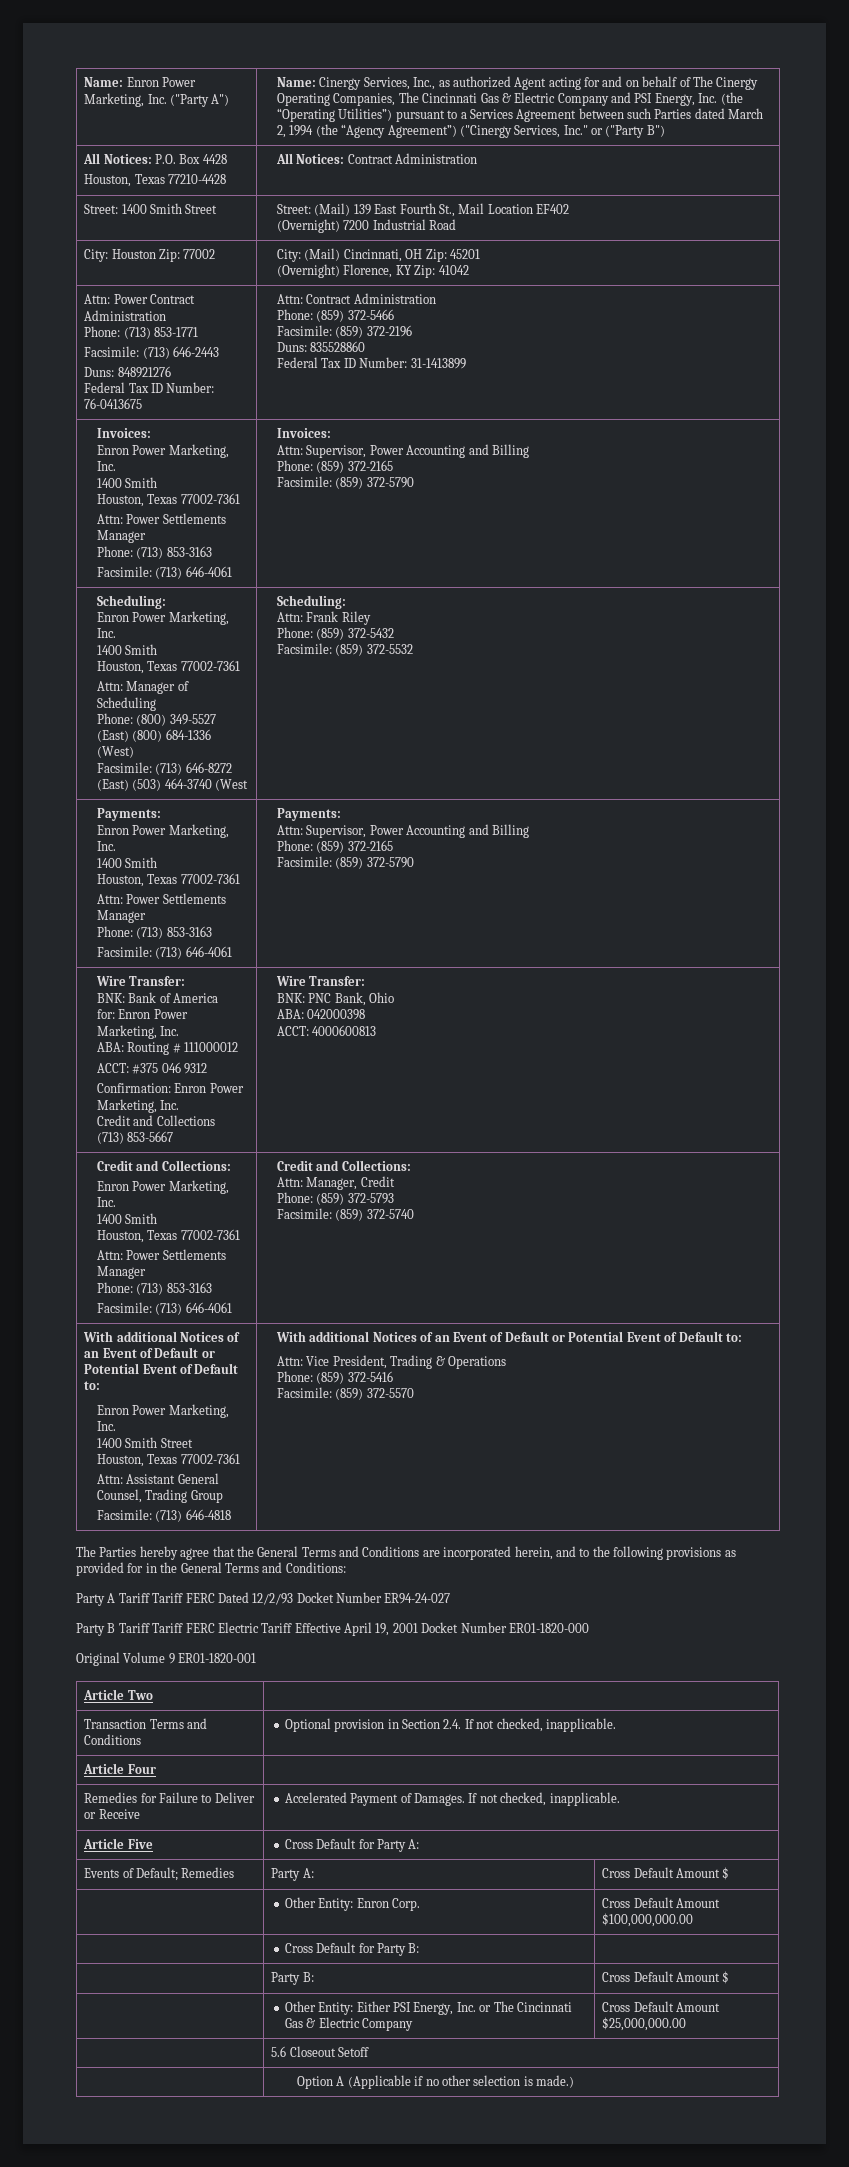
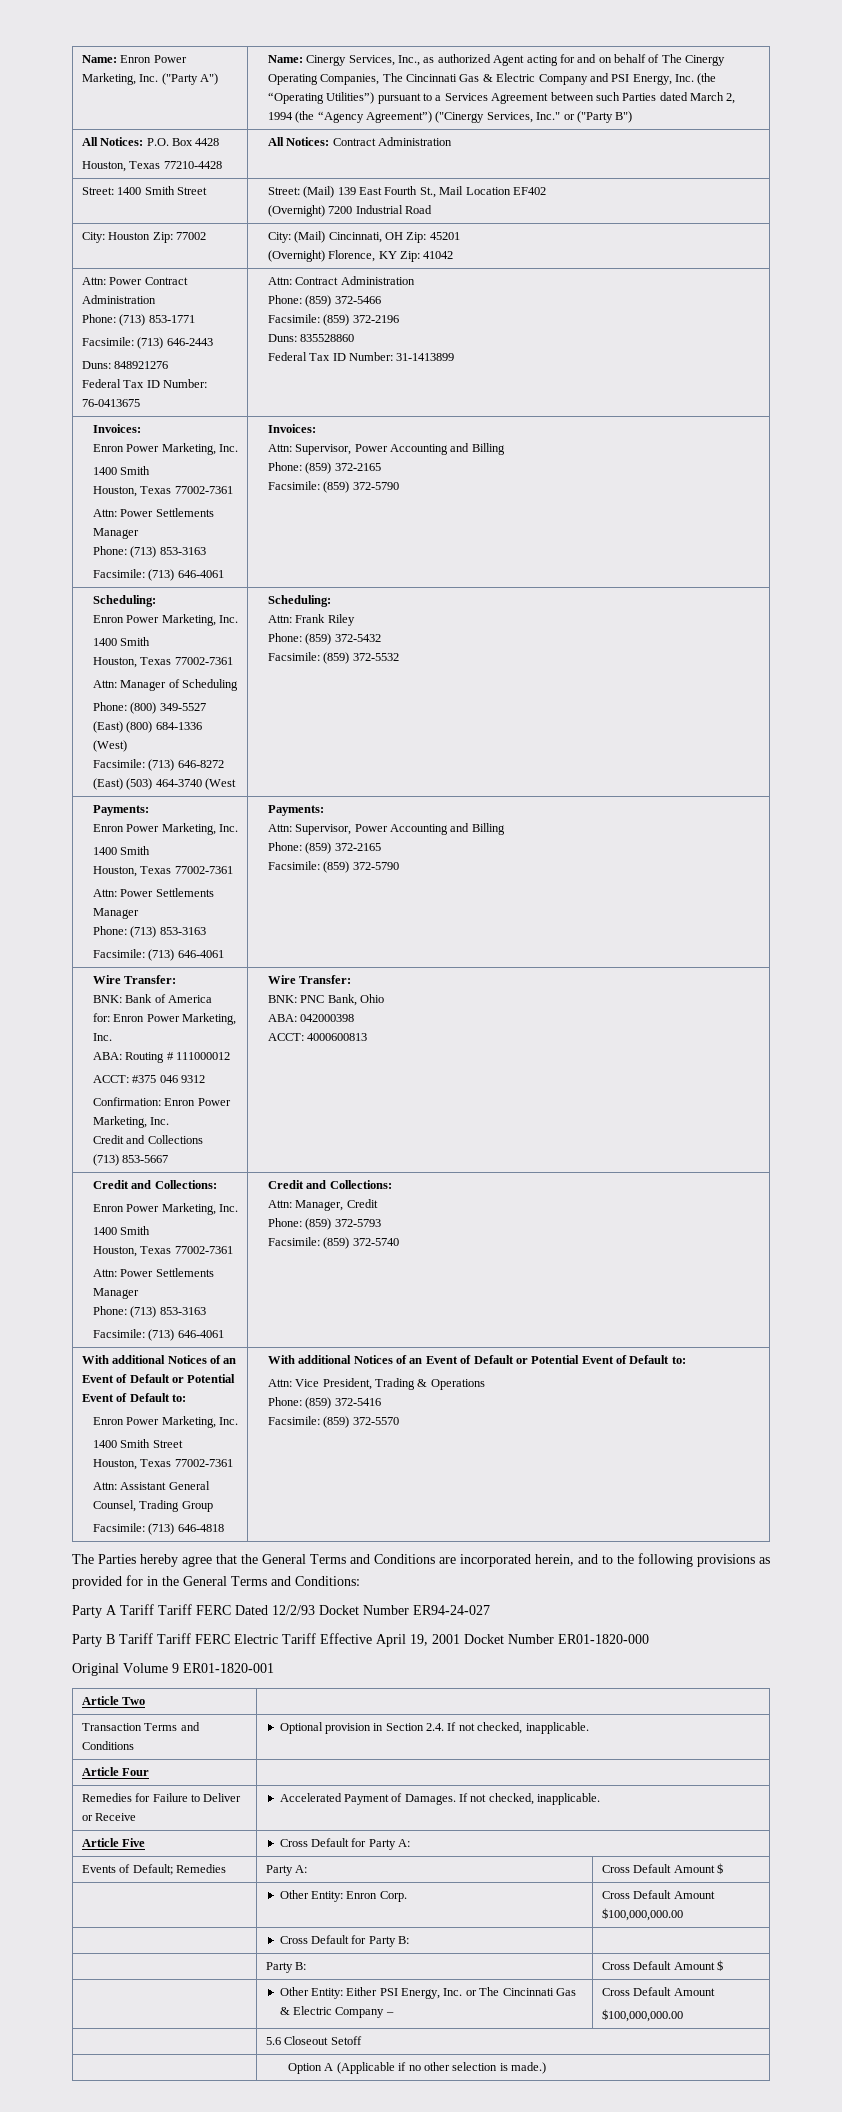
- | Other Entity: Either PSI Energy, Inc. or The Cincinnati Gas & Electric Company | Cross Default Amount $25,000,000.00
+ | Other Entity: Either PSI Energy, Inc. or The Cincinnati Gas & Electric Company – | Cross Default Amount
+ $100,000,000.00

